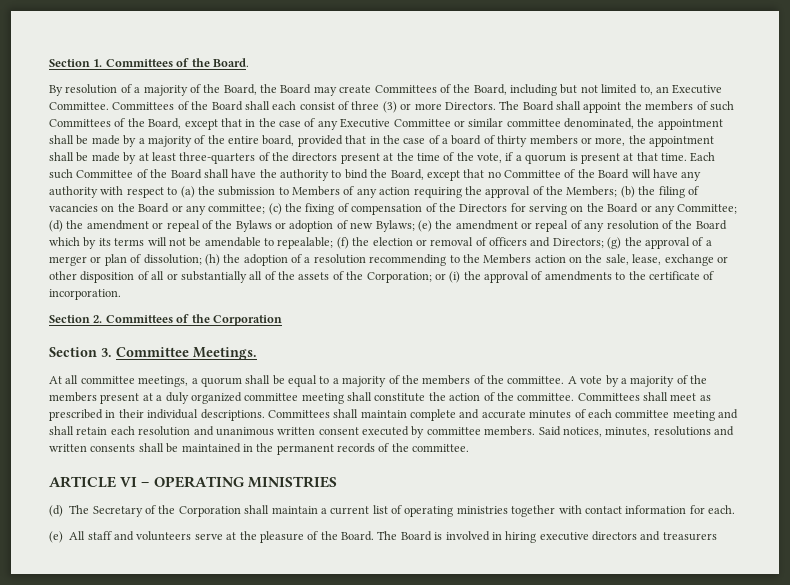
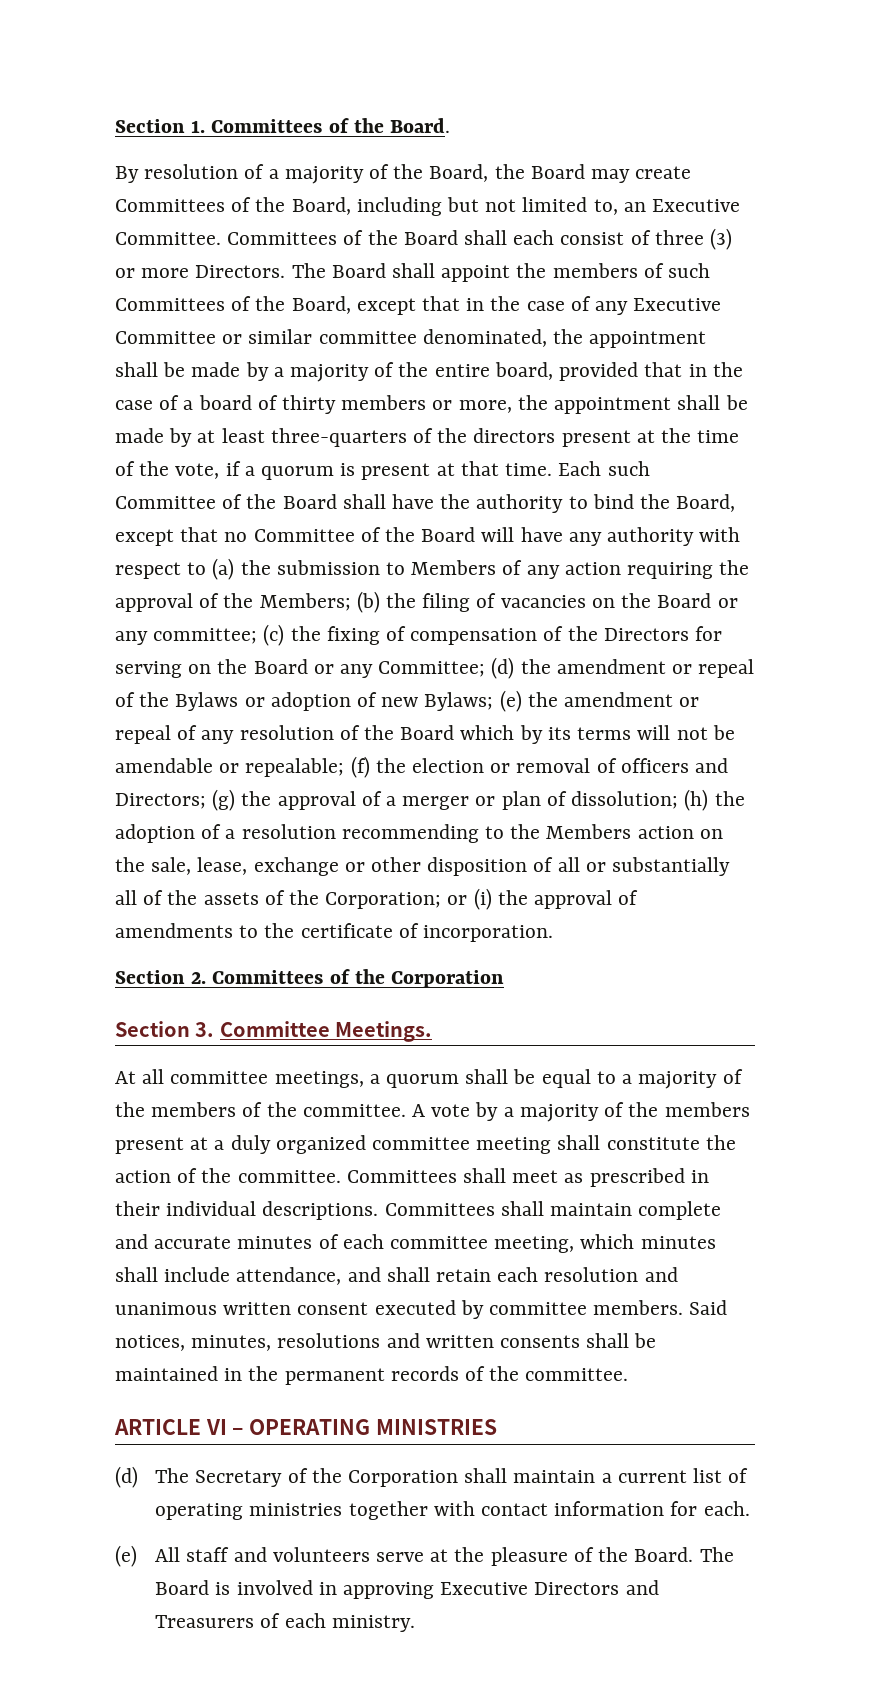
- (e) the amendment or repeal of any resolution of the Board which by its terms will not be amendable to repealable;
+ (e) the amendment or repeal of any resolution of the Board which by its terms will not be amendable or repealable;
- Committees shall maintain complete and accurate minutes of each committee meeting and shall retain each resolution and unanimous written consent executed by committee members.
+ Committees shall maintain complete and accurate minutes of each committee meeting, which minutes shall include attendance, and shall retain each resolution and unanimous written consent executed by committee members.
- The Board is involved in hiring executive directors and treasurers
+ The Board is involved in approving Executive Directors and Treasurers of each ministry.

